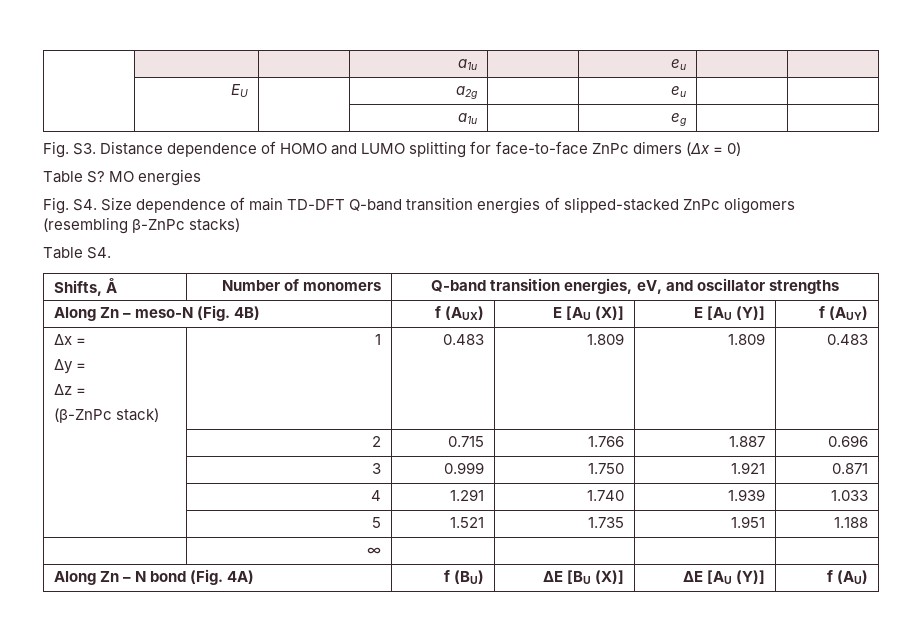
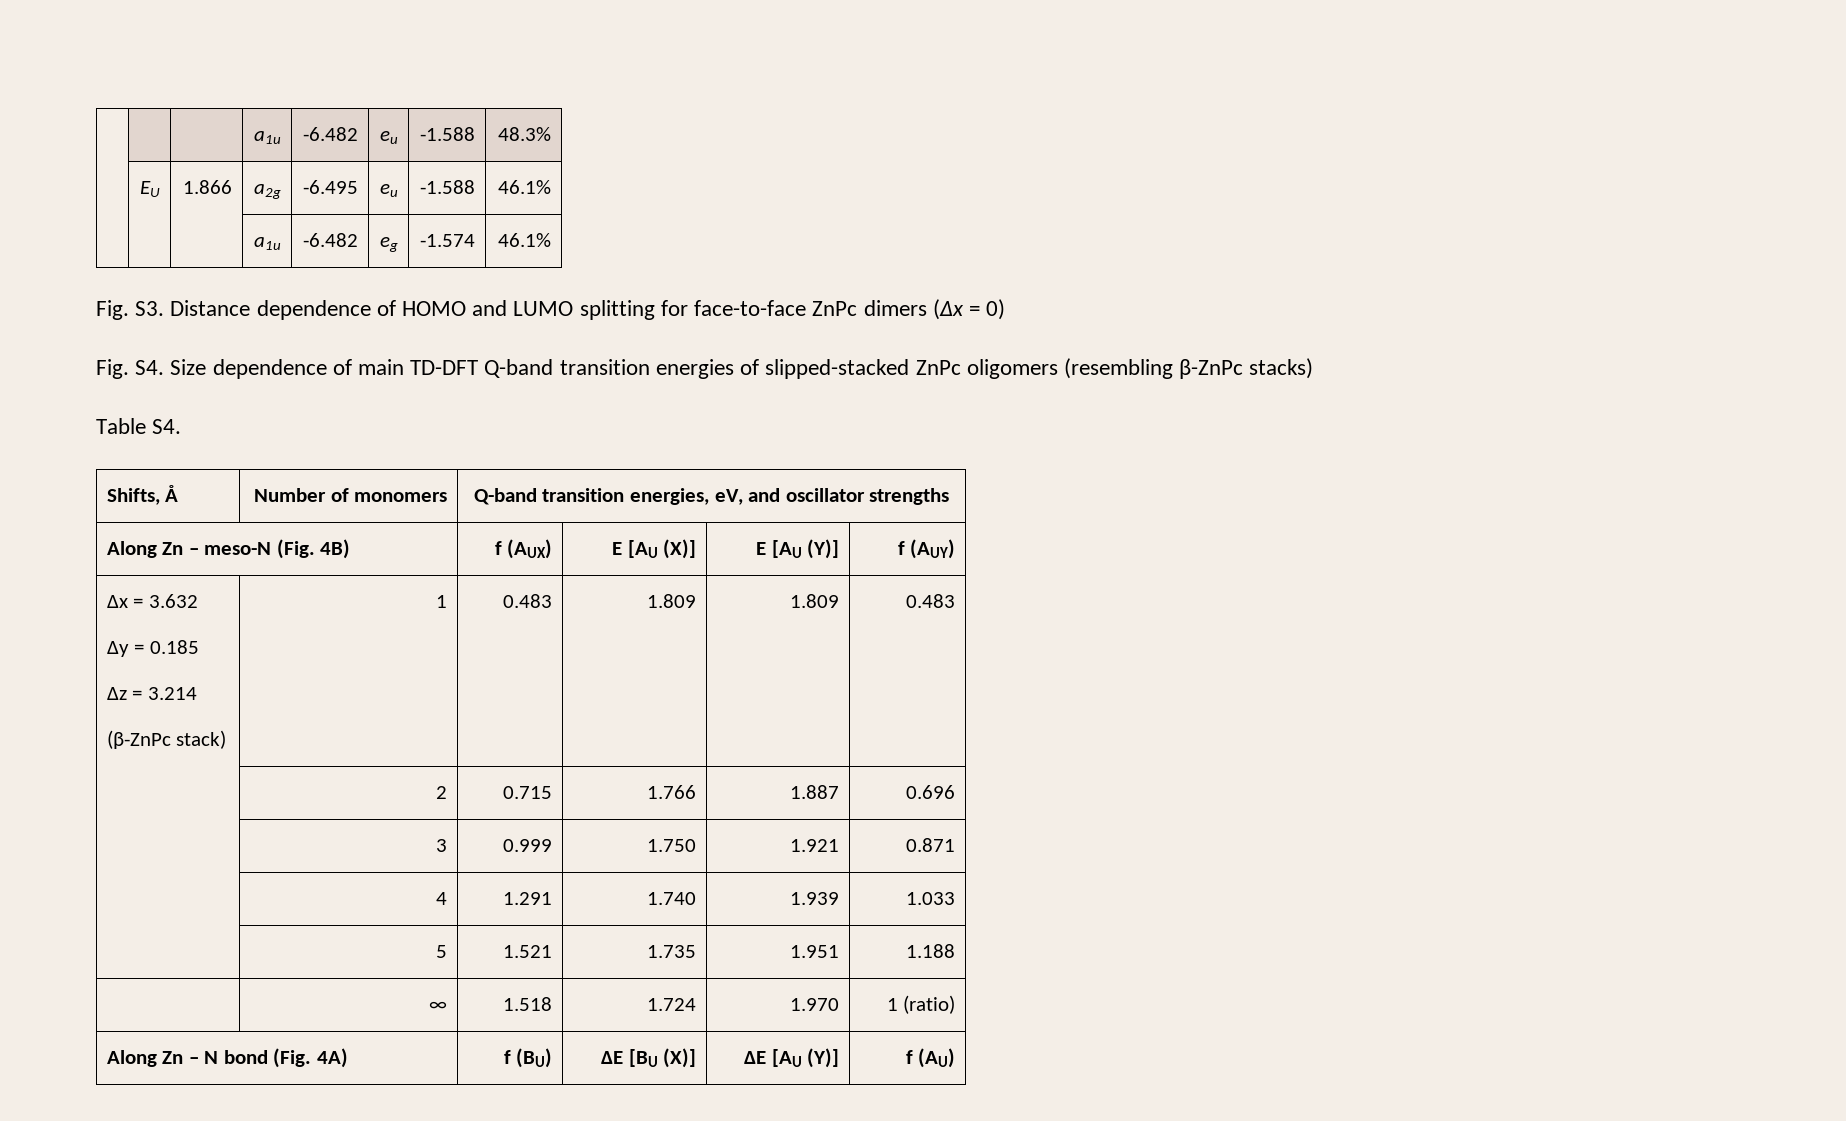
- | | | a1u | | eu | |
+ | | | a1u | -6.482 | eu | -1.588 | 48.3%
- | EU | | a2g | | eu | |
- | | | a1u | | eg | |
+ | EU | 1.866 | a2g | -6.495 | eu | -1.588 | 46.1%
+ | | | a1u | -6.482 | eg | -1.574 | 46.1%
- Table S? MO energies
- Δx =
- Δy =
- Δz =
+ Δx = 3.632
+ Δy = 0.185
+ Δz = 3.214
- | ∞ | | | |
+ | ∞ | 1.518 | 1.724 | 1.970 | 1 (ratio)

